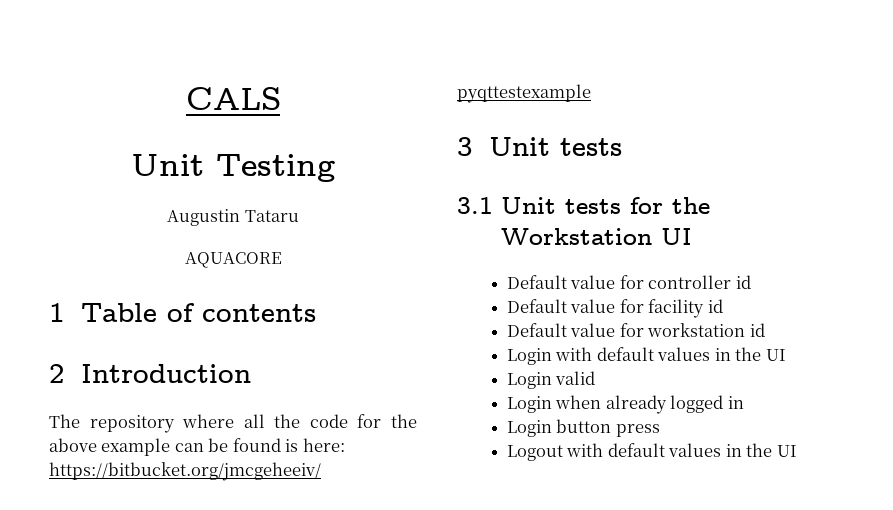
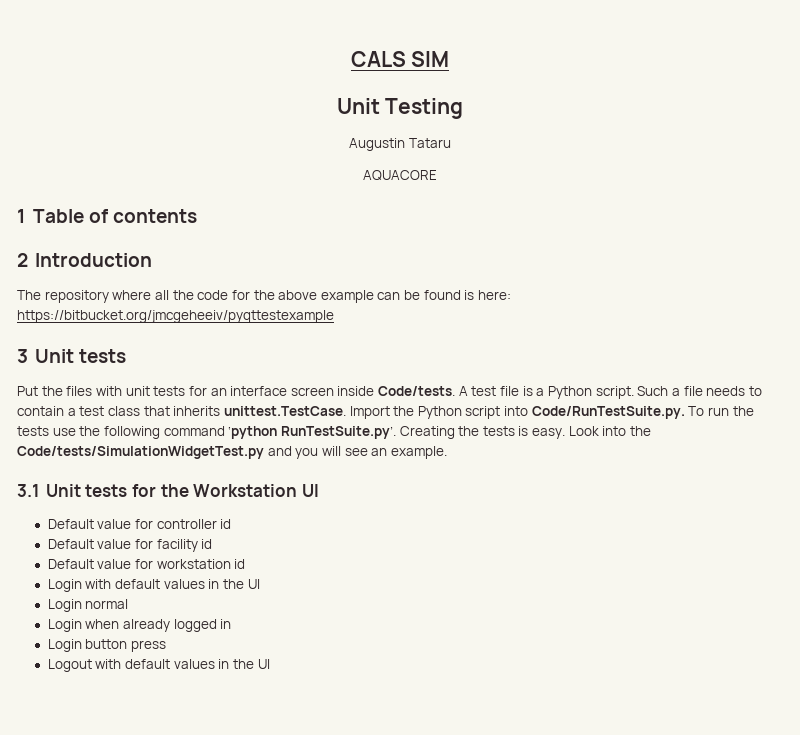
- CALS
+ CALS SIM
+ Put the files with unit tests for an interface screen inside Code/tests. A test file is a Python script. Such a file needs to contain a test class that inherits unittest.TestCase. Import the Python script into Code/RunTestSuite.py. To run the tests use the following command ‘python RunTestSuite.py’. Creating the tests is easy. Look into the Code/tests/SimulationWidgetTest.py and you will see an example.
- Login valid
+ Login normal

